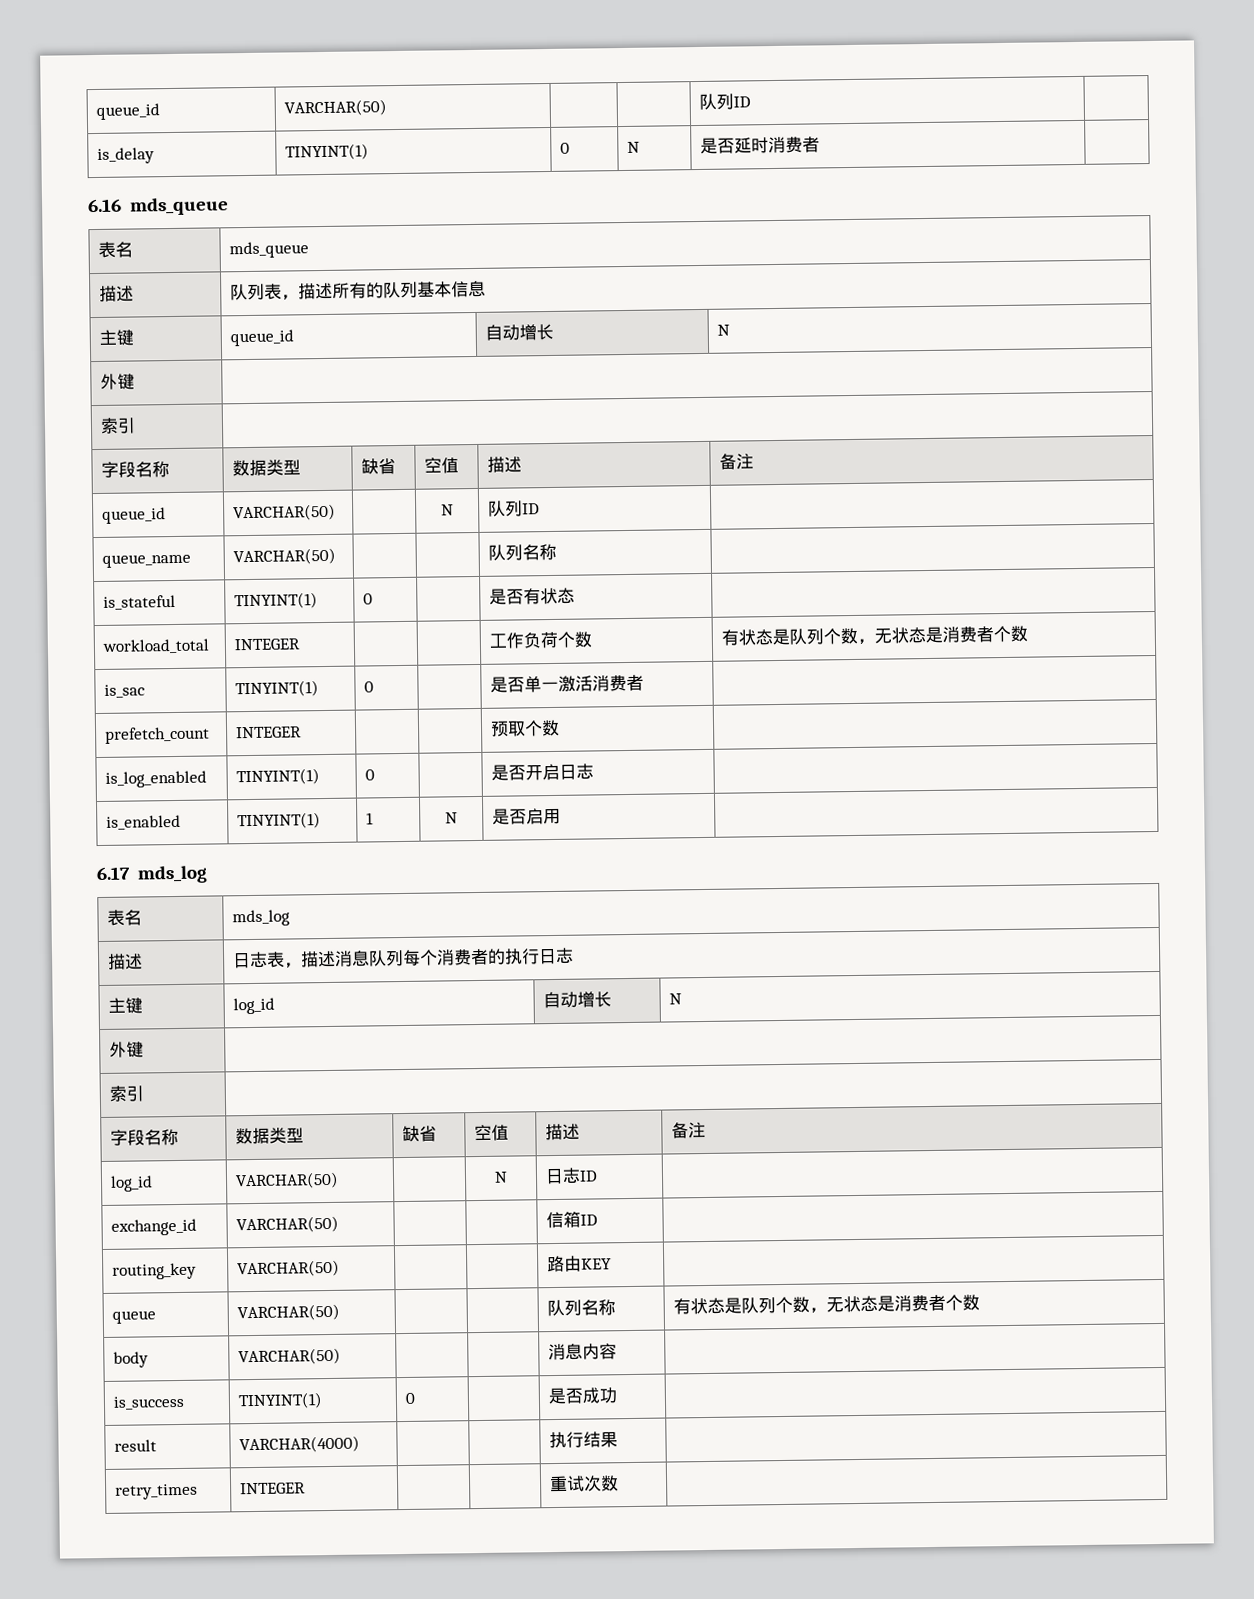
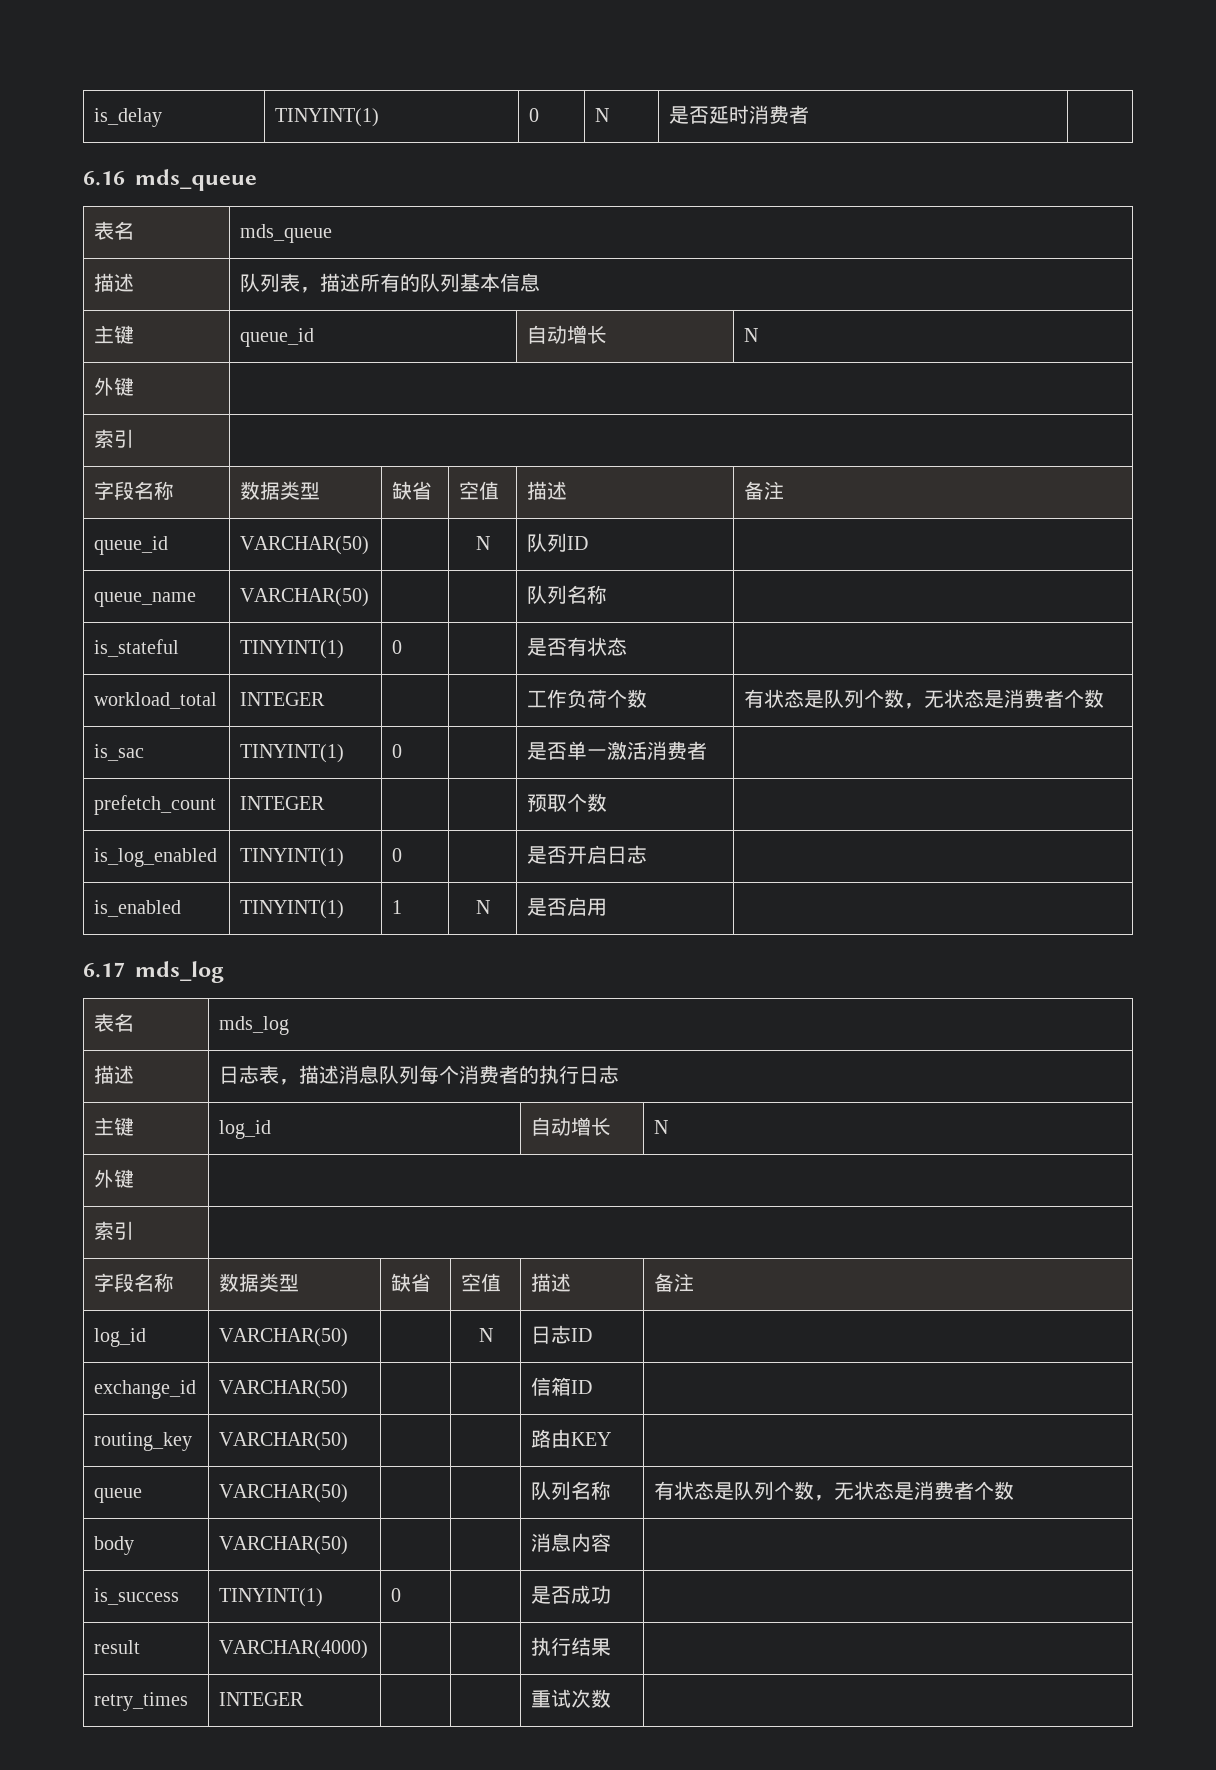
- queue_id | VARCHAR(50) | | | 队列ID |

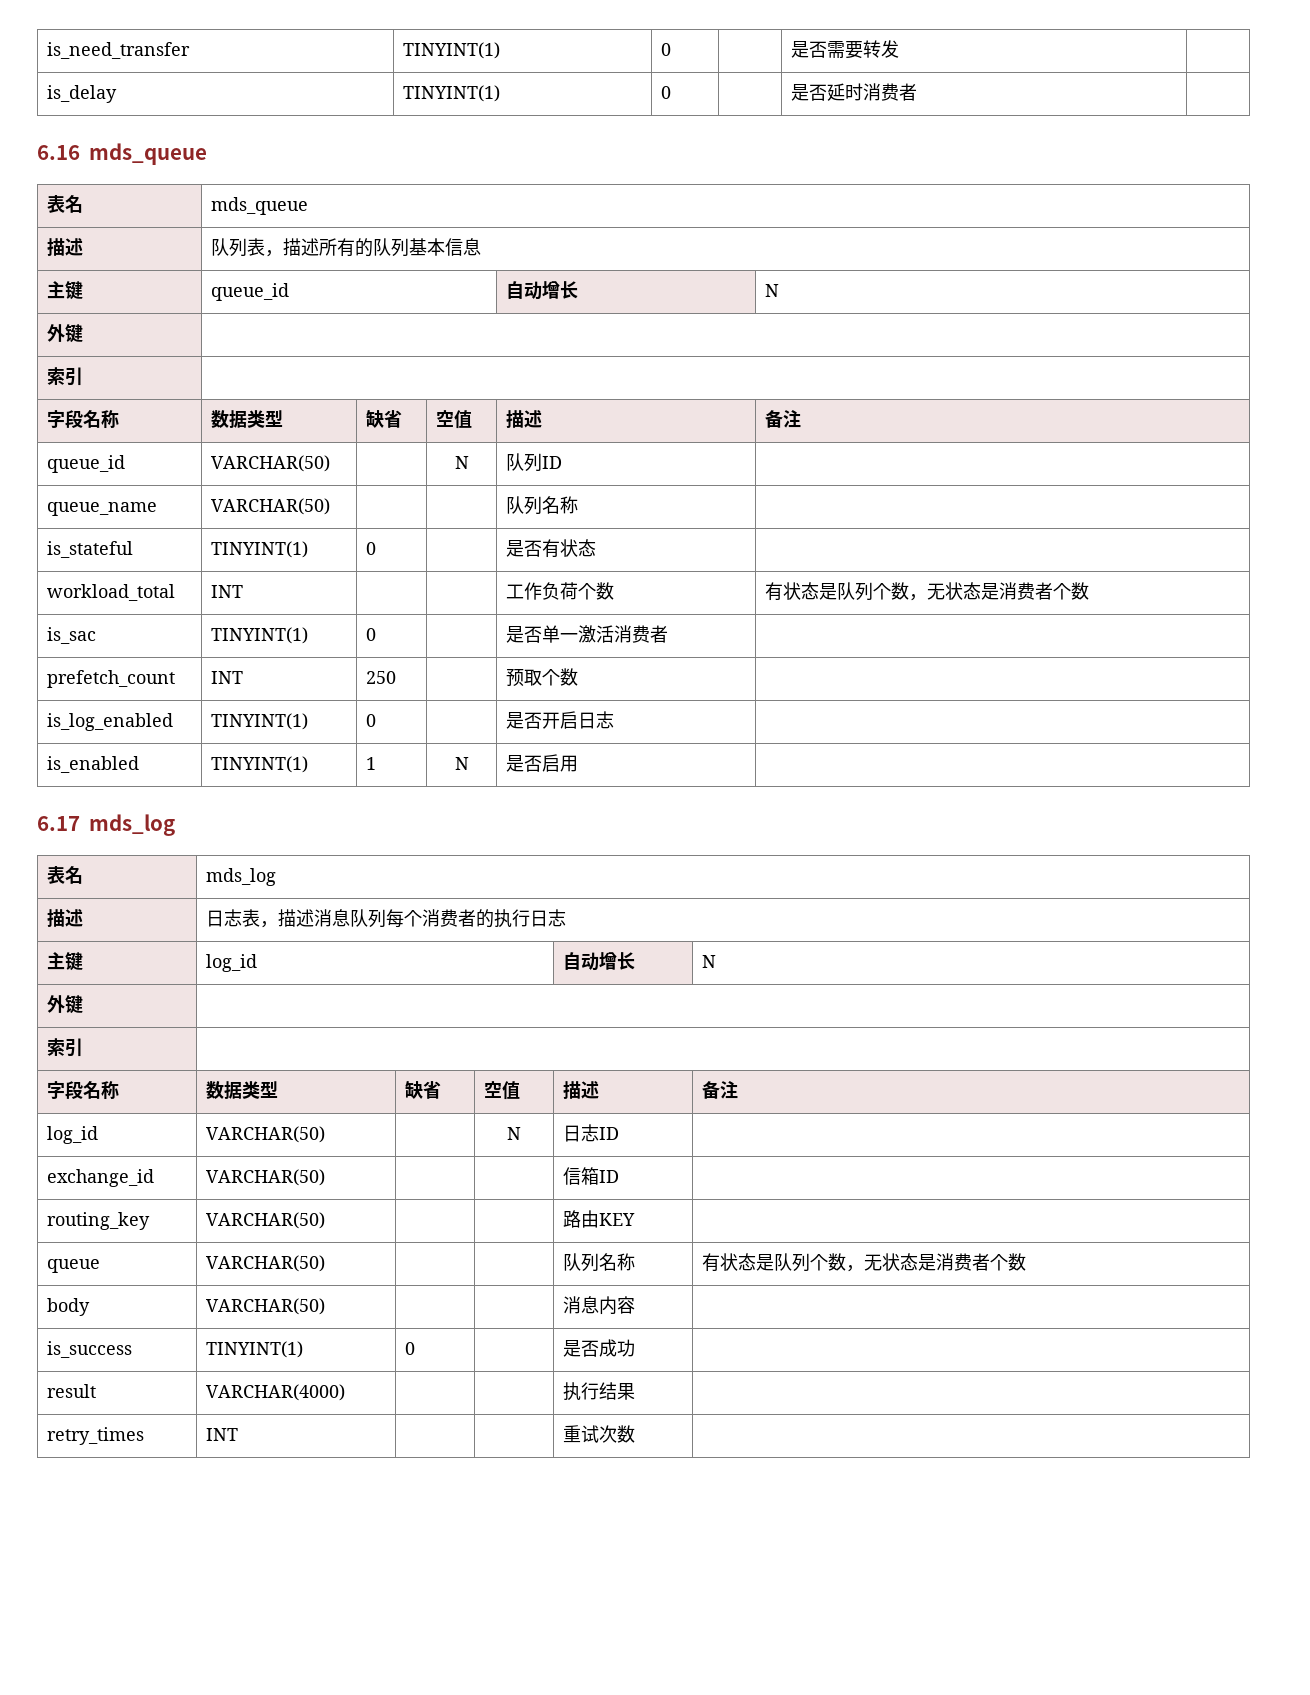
+ is_need_transfer | TINYINT(1) | 0 | | 是否需要转发 |
- is_delay | TINYINT(1) | 0 | N | 是否延时消费者 |
+ is_delay | TINYINT(1) | 0 | | 是否延时消费者 |
- workload_total | INTEGER | | | 工作负荷个数 | 有状态是队列个数，无状态是消费者个数
+ workload_total | INT | | | 工作负荷个数 | 有状态是队列个数，无状态是消费者个数
- prefetch_count | INTEGER | | | 预取个数 |
+ prefetch_count | INT | 250 | | 预取个数 |
- retry_times | INTEGER | | | 重试次数 |
+ retry_times | INT | | | 重试次数 |

